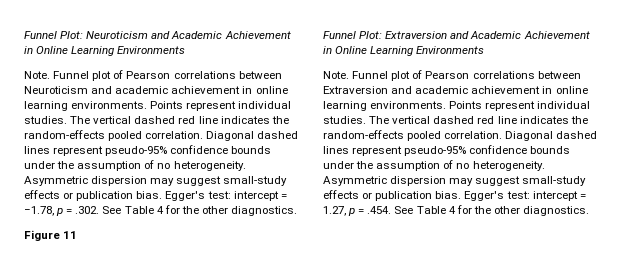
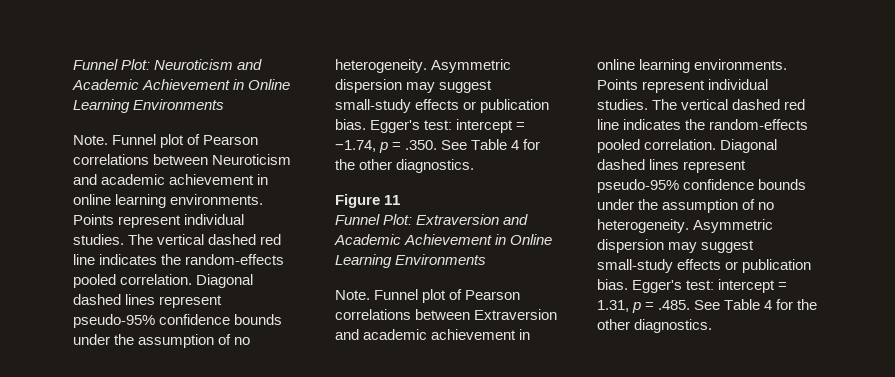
- Egger's test: intercept = −1.78, p = .302. See Table 4 for the other diagnostics.
+ Egger's test: intercept = −1.74, p = .350. See Table 4 for the other diagnostics.
- Egger's test: intercept = 1.27, p = .454. See Table 4 for the other diagnostics.
+ Egger's test: intercept = 1.31, p = .485. See Table 4 for the other diagnostics.

